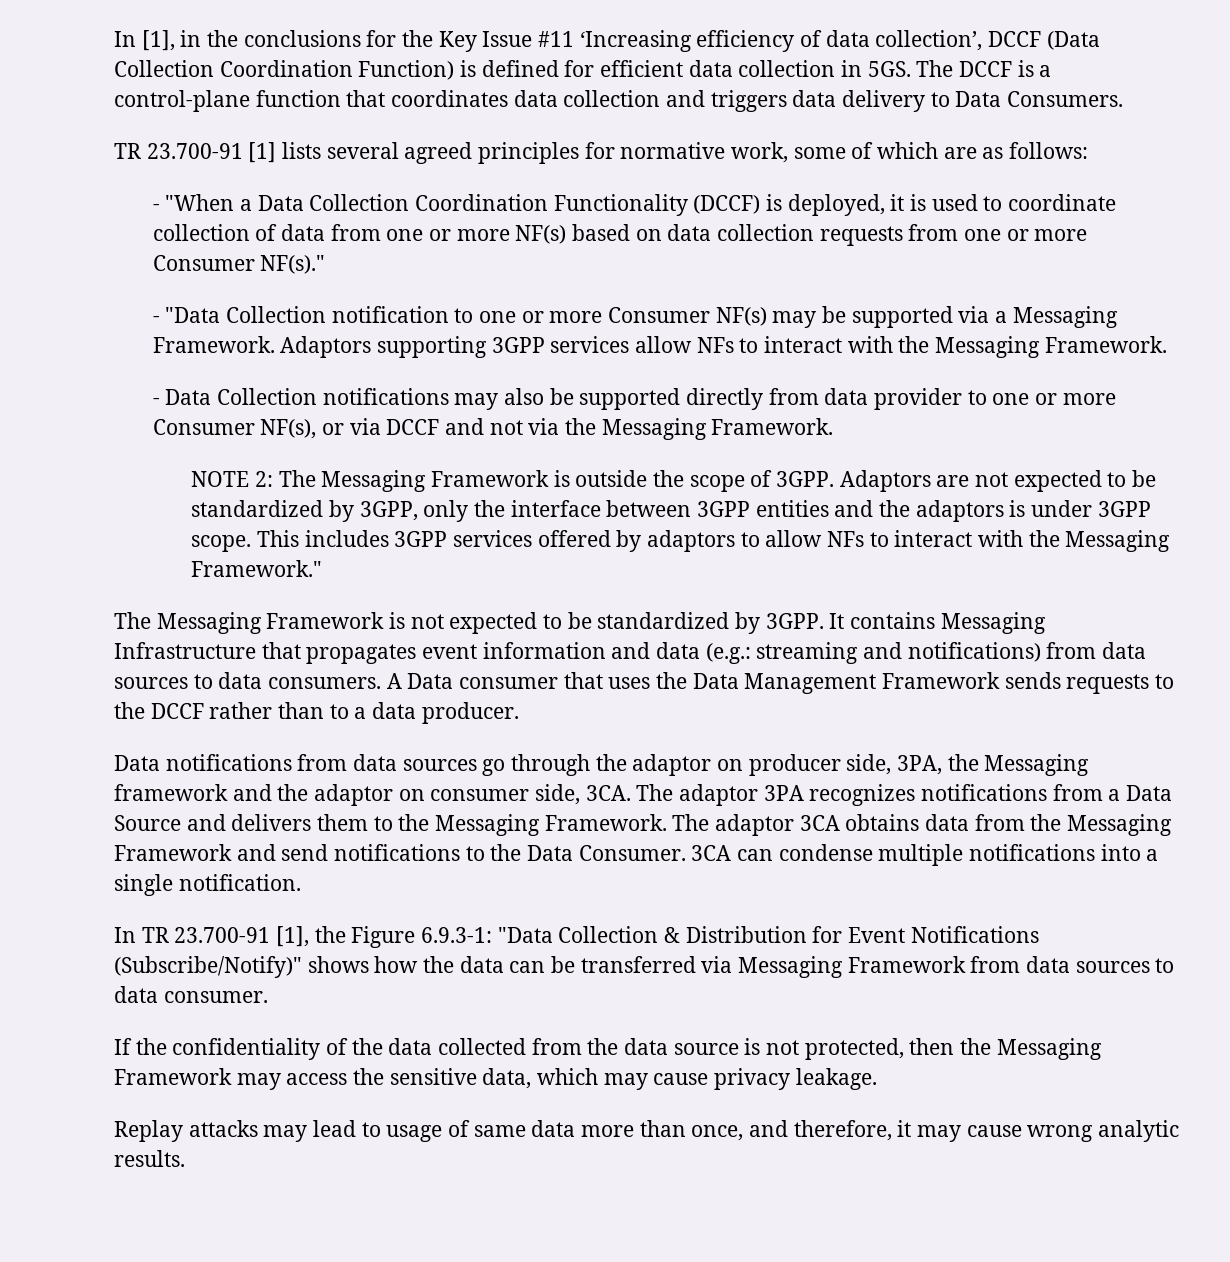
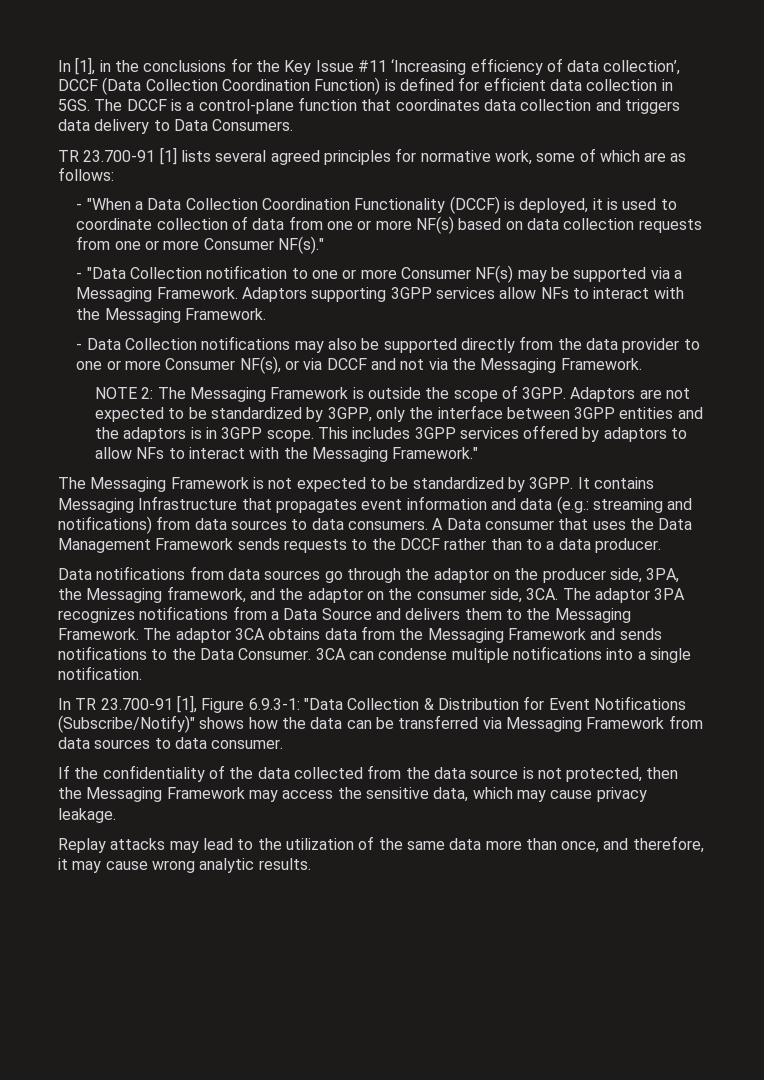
- - Data Collection notifications may also be supported directly from data provider to one or more Consumer NF(s), or via DCCF and not via the Messaging Framework.
+ - Data Collection notifications may also be supported directly from the data provider to one or more Consumer NF(s), or via DCCF and not via the Messaging Framework.
- Adaptors are not expected to be standardized by 3GPP, only the interface between 3GPP entities and the adaptors is under 3GPP scope.
+ Adaptors are not expected to be standardized by 3GPP, only the interface between 3GPP entities and the adaptors is in 3GPP scope.
- Data notifications from data sources go through the adaptor on producer side, 3PA, the Messaging framework and the adaptor on consumer side, 3CA.
+ Data notifications from data sources go through the adaptor on the producer side, 3PA, the Messaging framework, and the adaptor on the consumer side, 3CA.
- The adaptor 3CA obtains data from the Messaging Framework and send notifications to the Data Consumer.
+ The adaptor 3CA obtains data from the Messaging Framework and sends notifications to the Data Consumer.
- In TR 23.700-91 [1], the Figure 6.9.3-1: "Data Collection & Distribution for Event Notifications (Subscribe/Notify)" shows how the data can be transferred via Messaging Framework from data sources to data consumer.
+ In TR 23.700-91 [1], Figure 6.9.3-1: "Data Collection & Distribution for Event Notifications (Subscribe/Notify)" shows how the data can be transferred via Messaging Framework from data sources to data consumer.
- Replay attacks may lead to usage of same data more than once, and therefore, it may cause wrong analytic results.
+ Replay attacks may lead to the utilization of the same data more than once, and therefore, it may cause wrong analytic results.

